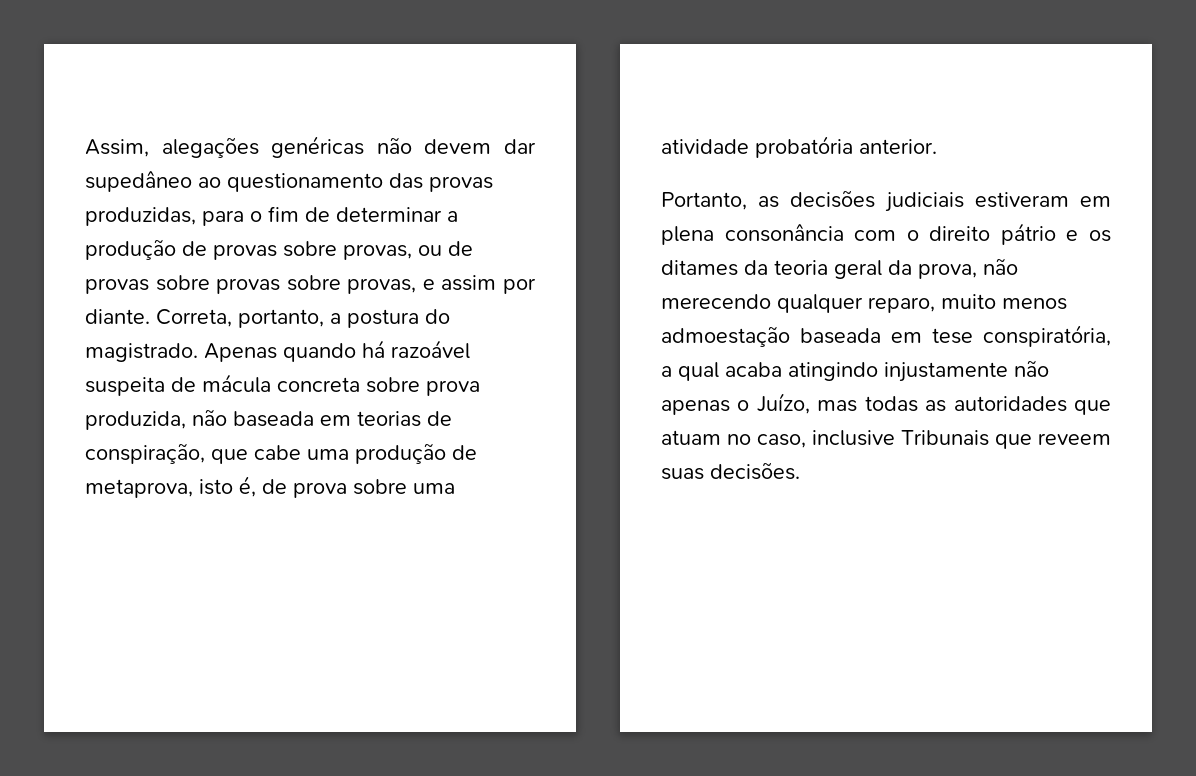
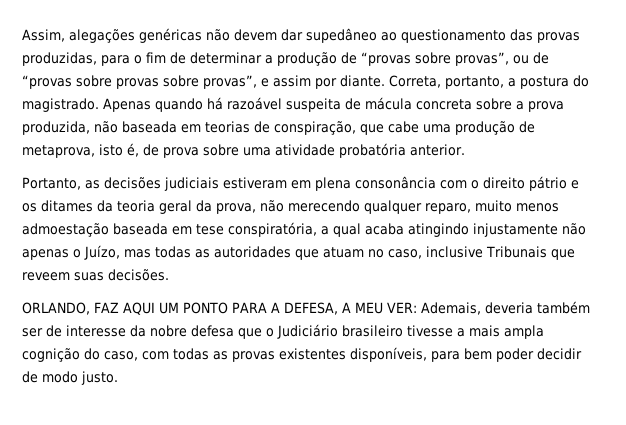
- Assim, alegações genéricas não devem dar supedâneo ao questionamento das provas produzidas, para o fim de determinar a produção de provas sobre provas, ou de provas sobre provas sobre provas, e assim por diante.
+ Assim, alegações genéricas não devem dar supedâneo ao questionamento das provas produzidas, para o fim de determinar a produção de “provas sobre provas”, ou de “provas sobre provas sobre provas”, e assim por diante.
- Apenas quando há razoável suspeita de mácula concreta sobre prova produzida, não baseada em teorias de conspiração, que cabe uma produção de metaprova, isto é, de prova sobre uma atividade probatória anterior.
+ Apenas quando há razoável suspeita de mácula concreta sobre a prova produzida, não baseada em teorias de conspiração, que cabe uma produção de metaprova, isto é, de prova sobre uma atividade probatória anterior.
+ ORLANDO, FAZ AQUI UM PONTO PARA A DEFESA, A MEU VER: Ademais, deveria também ser de interesse da nobre defesa que o Judiciário brasileiro tivesse a mais ampla cognição do caso, com todas as provas existentes disponíveis, para bem poder decidir de modo justo.

